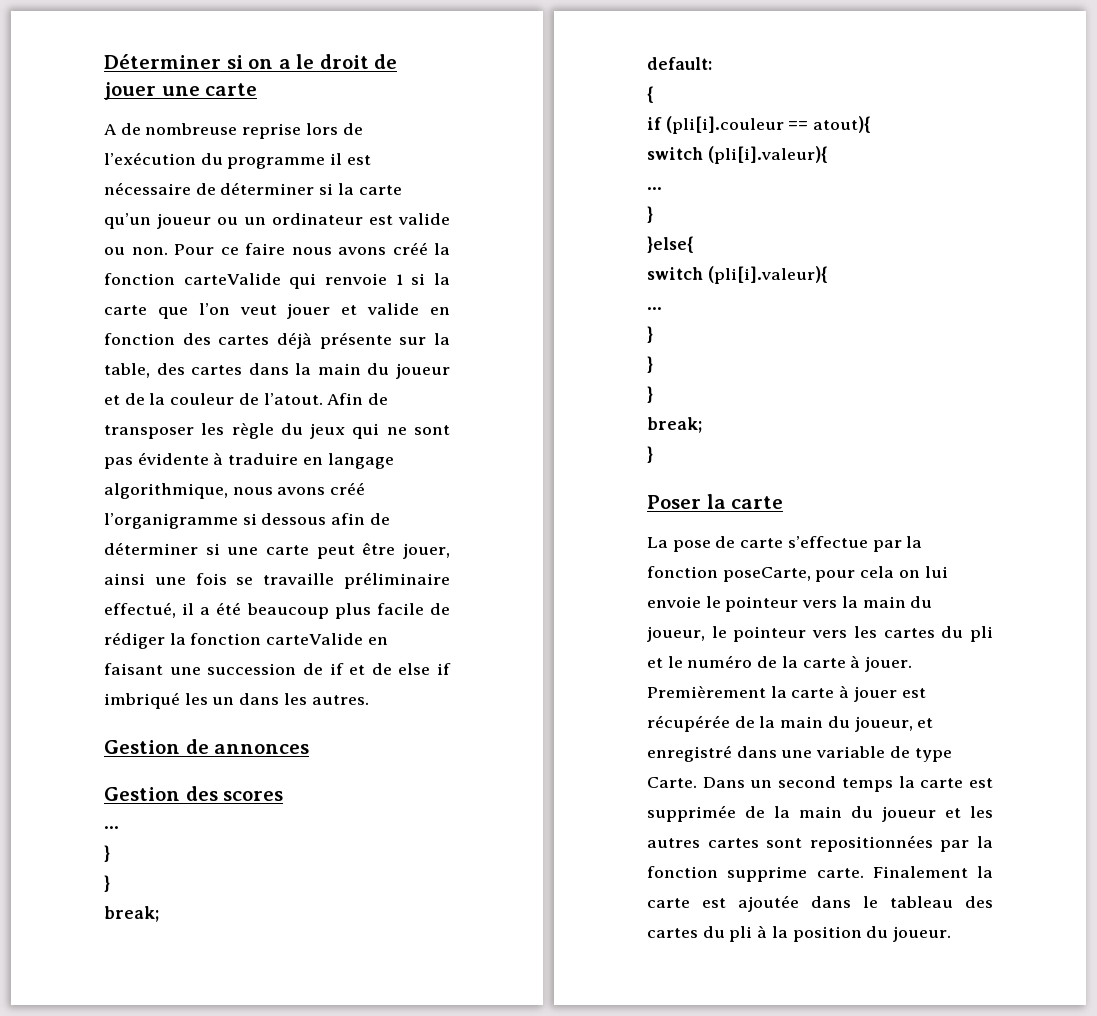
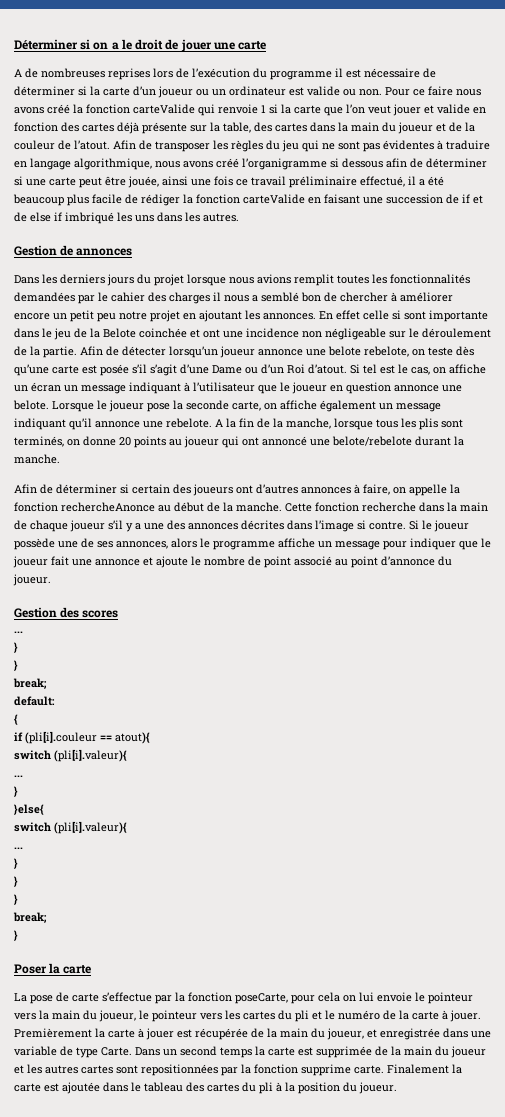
- A de nombreuse reprise lors de l’exécution du programme il est nécessaire de déterminer si la carte qu’un joueur ou un ordinateur est valide ou non.
+ A de nombreuses reprises lors de l’exécution du programme il est nécessaire de déterminer si la carte d’un joueur ou un ordinateur est valide ou non.
- Afin de transposer les règle du jeux qui ne sont pas évidente à traduire en langage algorithmique, nous avons créé l’organigramme si dessous afin de déterminer si une carte peut être jouer, ainsi une fois se travaille préliminaire effectué, il a été beaucoup plus facile de rédiger la fonction carteValide en faisant une succession de if et de else if imbriqué les un dans les autres.
+ Afin de transposer les règles du jeu qui ne sont pas évidentes à traduire en langage algorithmique, nous avons créé l’organigramme si dessous afin de déterminer si une carte peut être jouée, ainsi une fois ce travail préliminaire effectué, il a été beaucoup plus facile de rédiger la fonction carteValide en faisant une succession de if et de else if imbriqué les uns dans les autres.
+ Dans les derniers jours du projet lorsque nous avions remplit toutes les fonctionnalités demandées par le cahier des charges il nous a semblé bon de chercher à améliorer encore un petit peu notre projet en ajoutant les annonces. En effet celle si sont importante dans le jeu de la Belote coinchée et ont une incidence non négligeable sur le déroulement de la partie. Afin de détecter lorsqu’un joueur annonce une belote rebelote, on teste dès qu’une carte est posée s’il s’agit d’une Dame ou d’un Roi d’atout. Si tel est le cas, on affiche un écran un message indiquant à l’utilisateur que le joueur en question annonce une belote. Lorsque le joueur pose la seconde carte, on affiche également un message indiquant qu’il annonce une rebelote. A la fin de la manche, lorsque tous les plis sont terminés, on donne 20 points au joueur qui ont annoncé une belote/rebelote durant la manche.
+ Afin de déterminer si certain des joueurs ont d’autres annonces à faire, on appelle la fonction rechercheAnonce au début de la manche. Cette fonction recherche dans la main de chaque joueur s’il y a une des annonces décrites dans l’image si contre. Si le joueur possède une de ses annonces, alors le programme affiche un message pour indiquer que le joueur fait une annonce et ajoute le nombre de point associé au point d’annonce du joueur.
- Premièrement la carte à jouer est récupérée de la main du joueur, et enregistré dans une variable de type Carte.
+ Premièrement la carte à jouer est récupérée de la main du joueur, et enregistrée dans une variable de type Carte.

